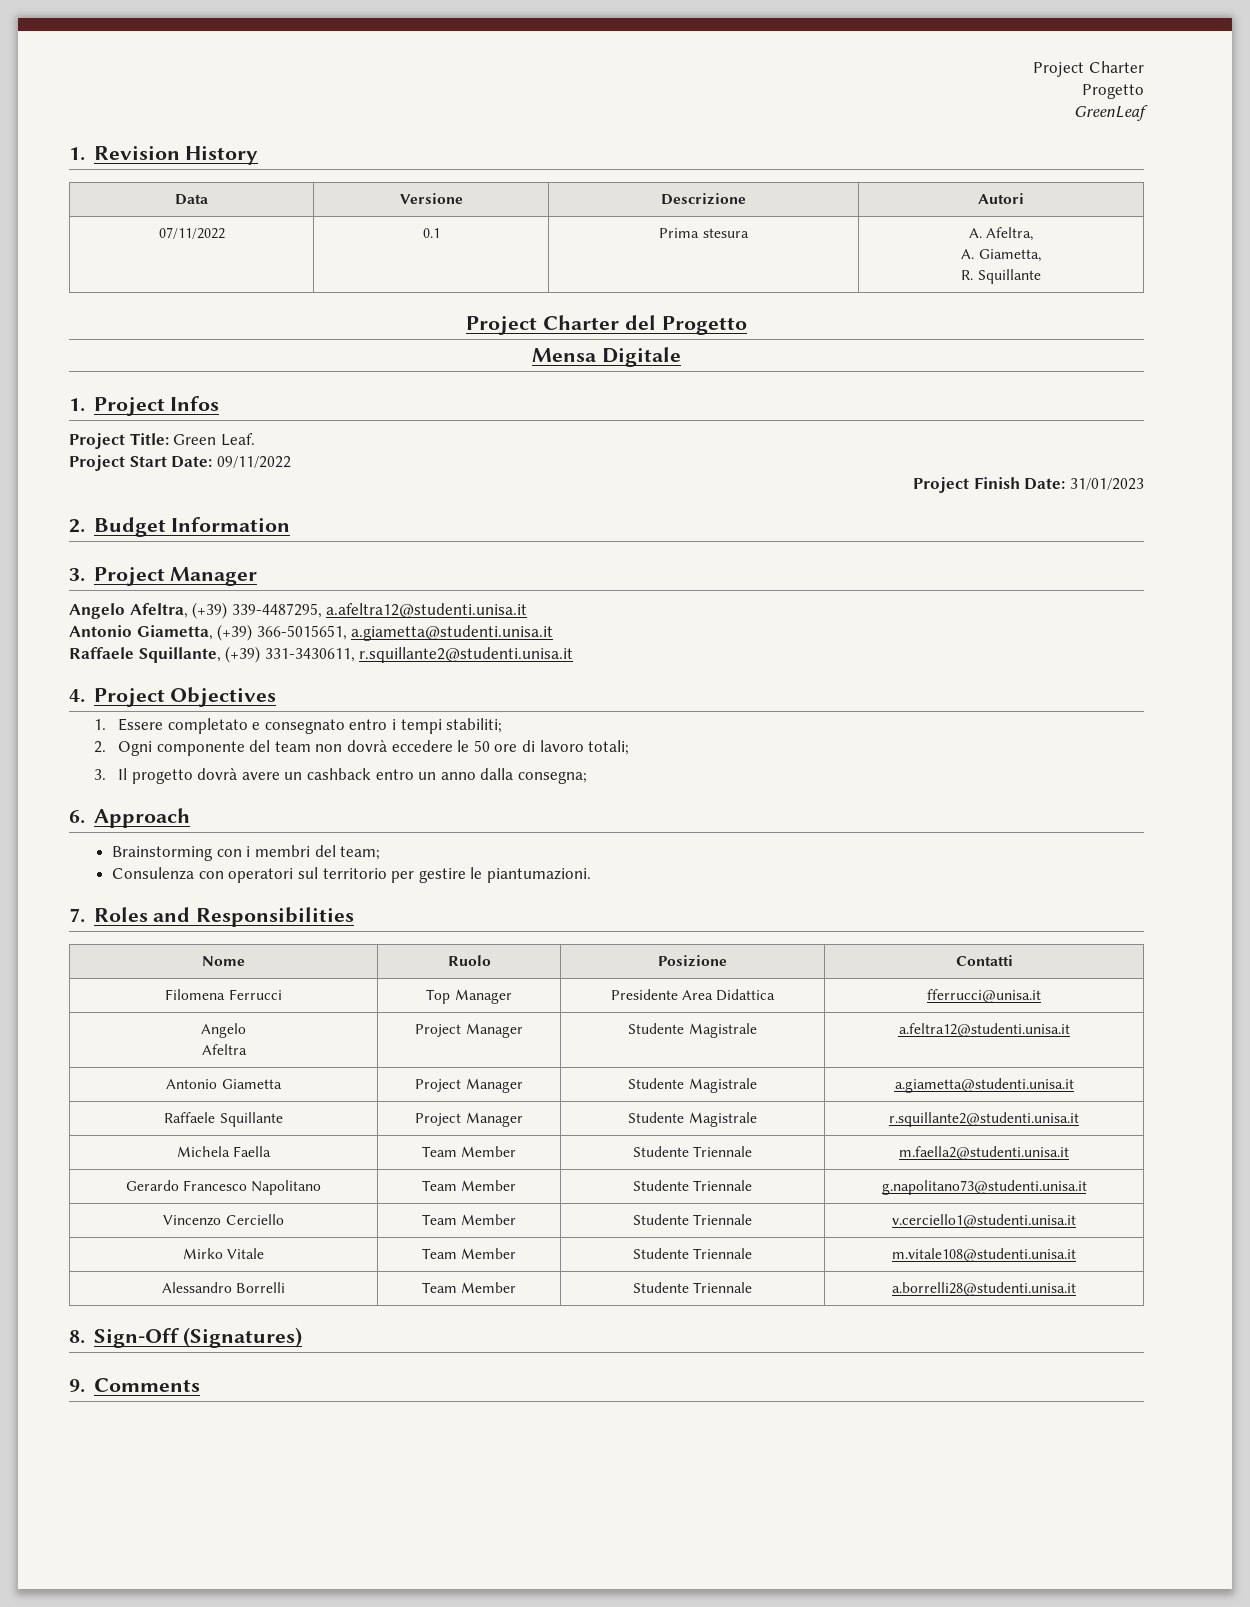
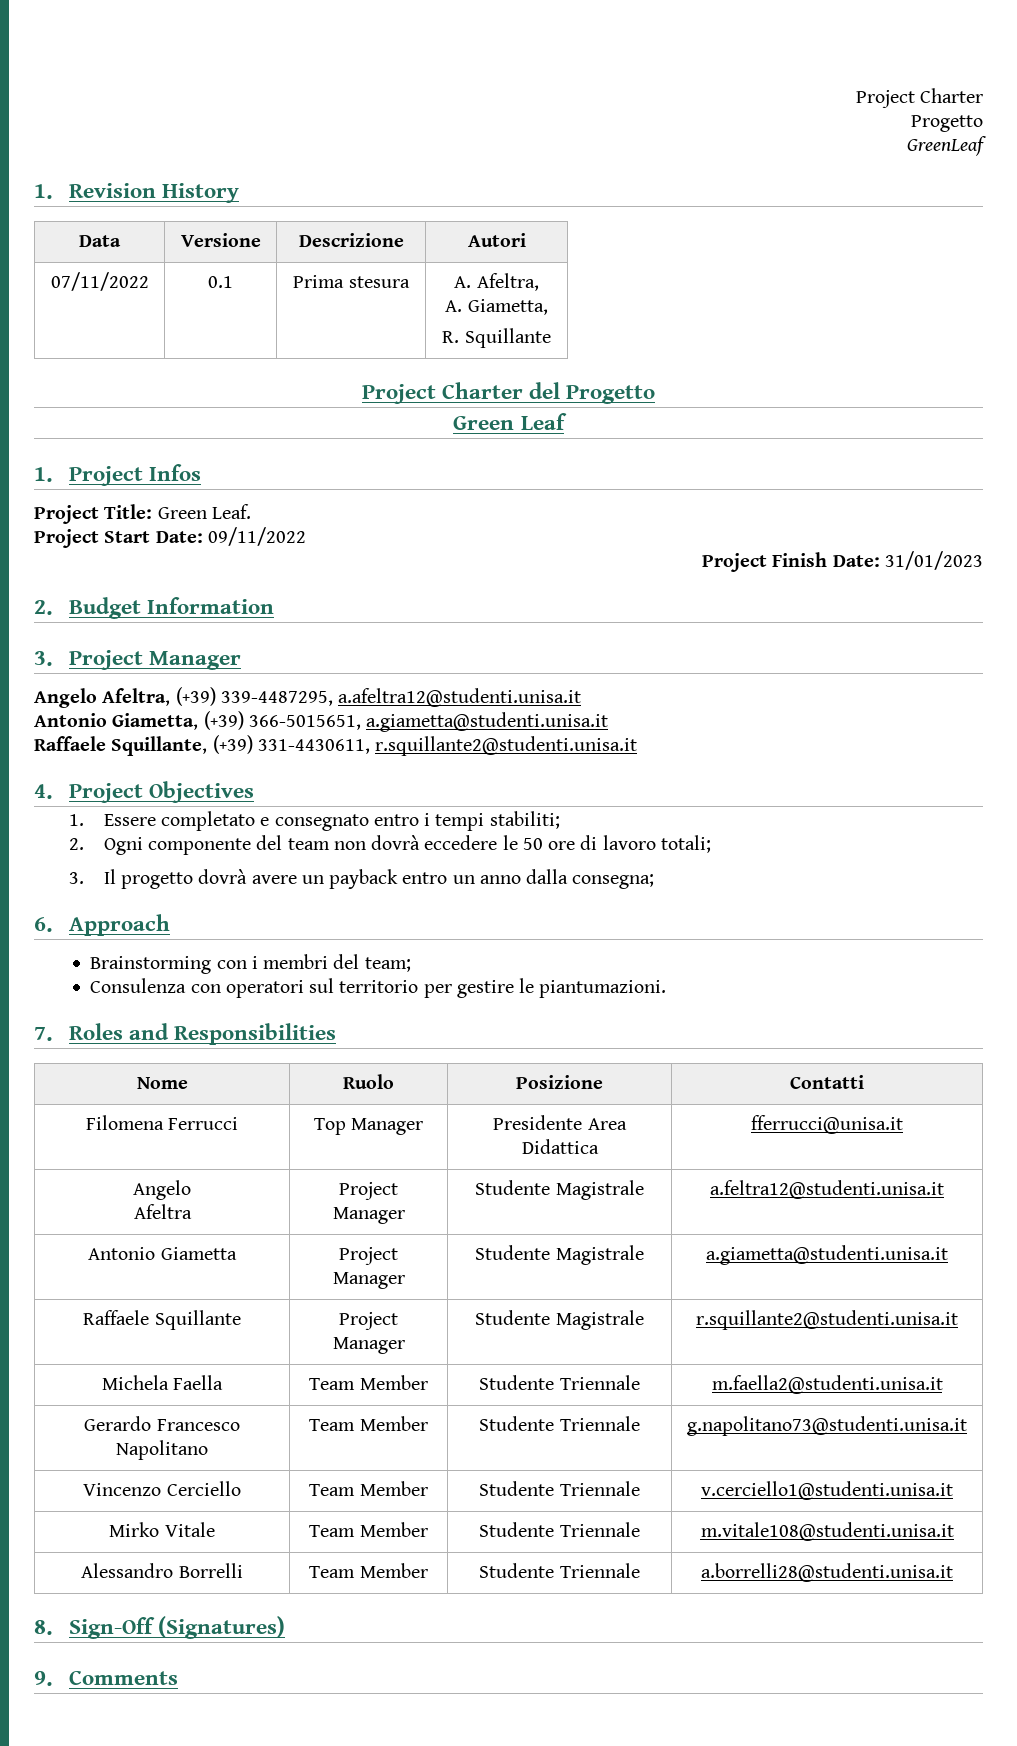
- Mensa Digitale
+ Green Leaf
- Raffaele Squillante, (+39) 331-3430611, r.squillante2@studenti.unisa.it
+ Raffaele Squillante, (+39) 331-4430611, r.squillante2@studenti.unisa.it
- 3. Il progetto dovrà avere un cashback entro un anno dalla consegna;
+ 3. Il progetto dovrà avere un payback entro un anno dalla consegna;

